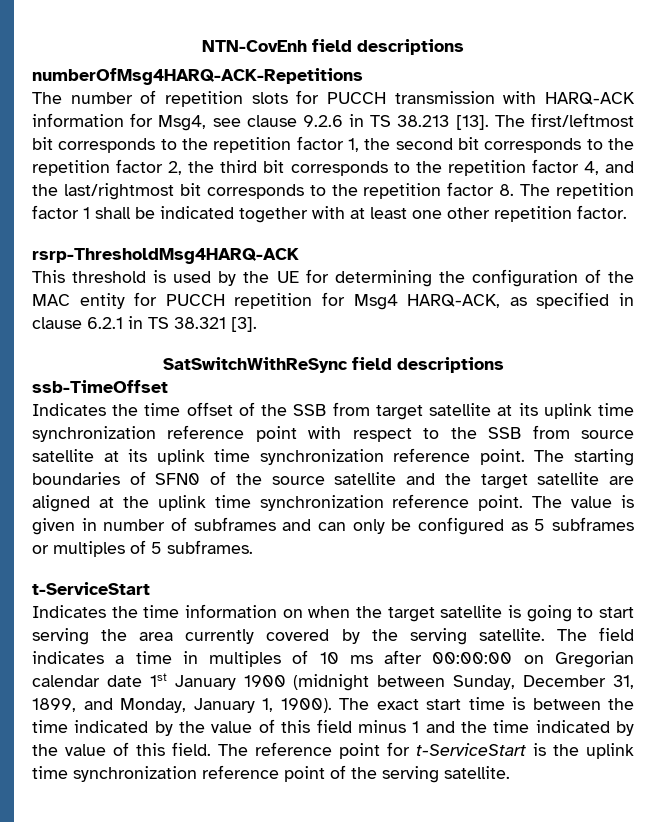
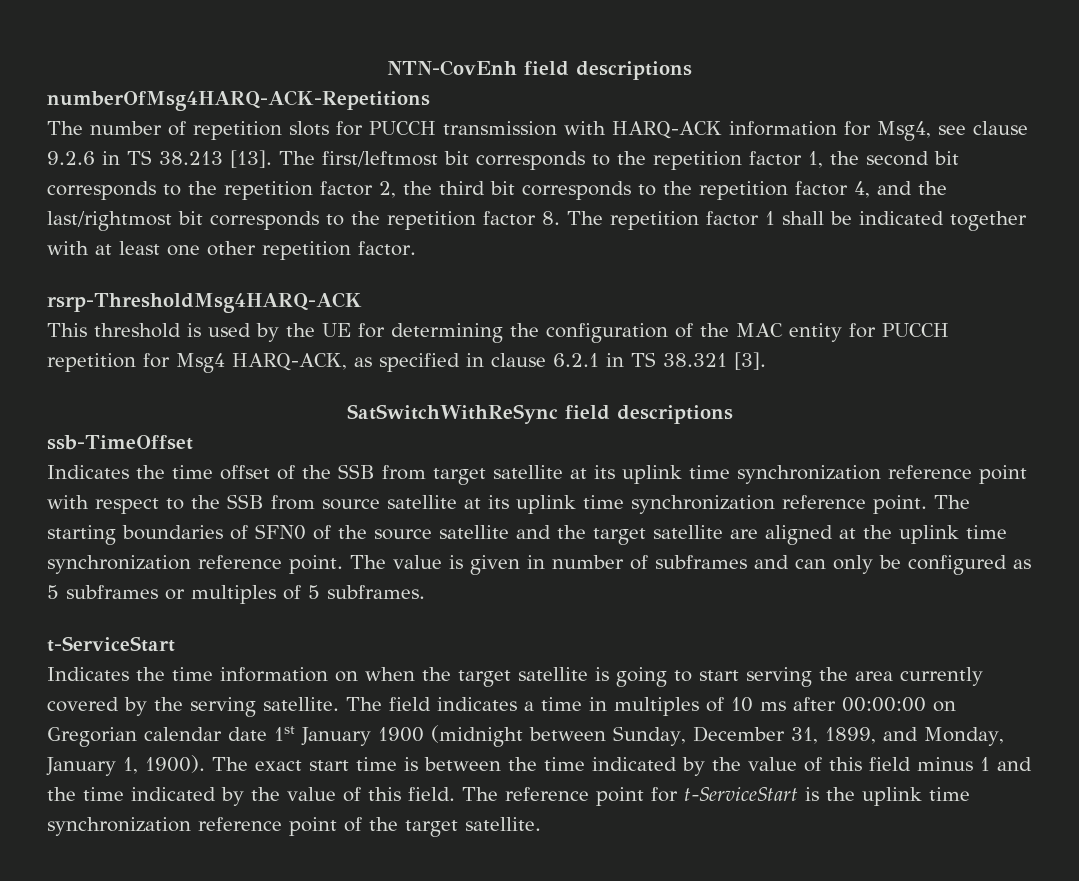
- The reference point for t-ServiceStart is the uplink time synchronization reference point of the serving satellite.
+ The reference point for t-ServiceStart is the uplink time synchronization reference point of the target satellite.

